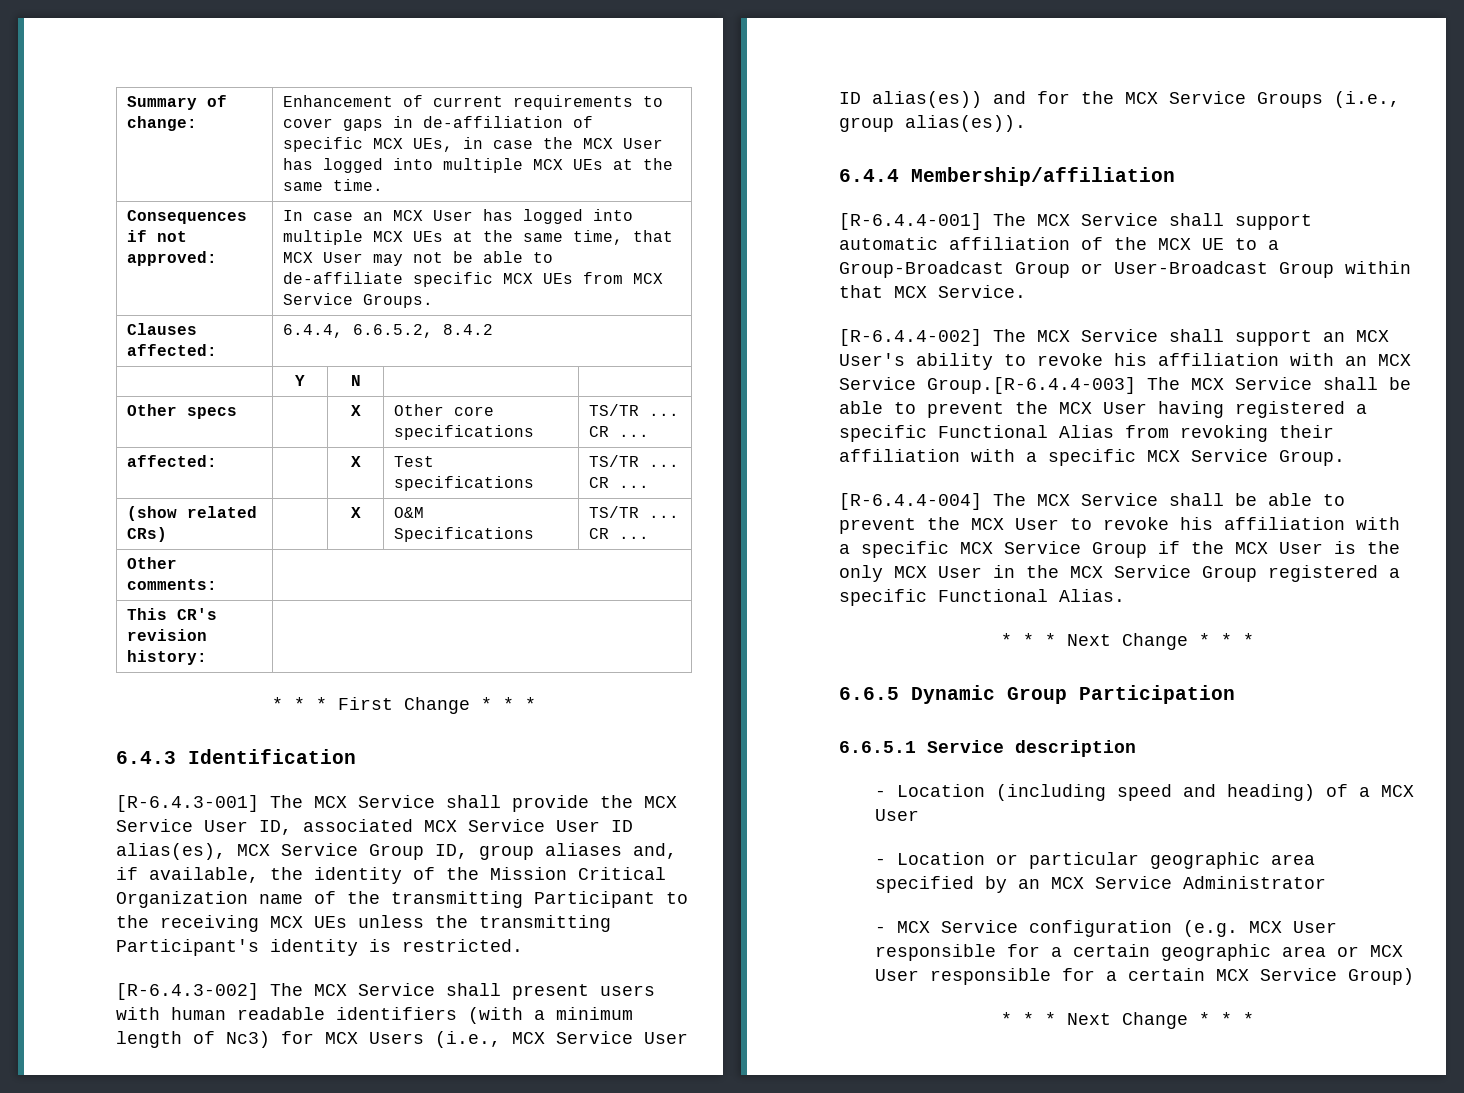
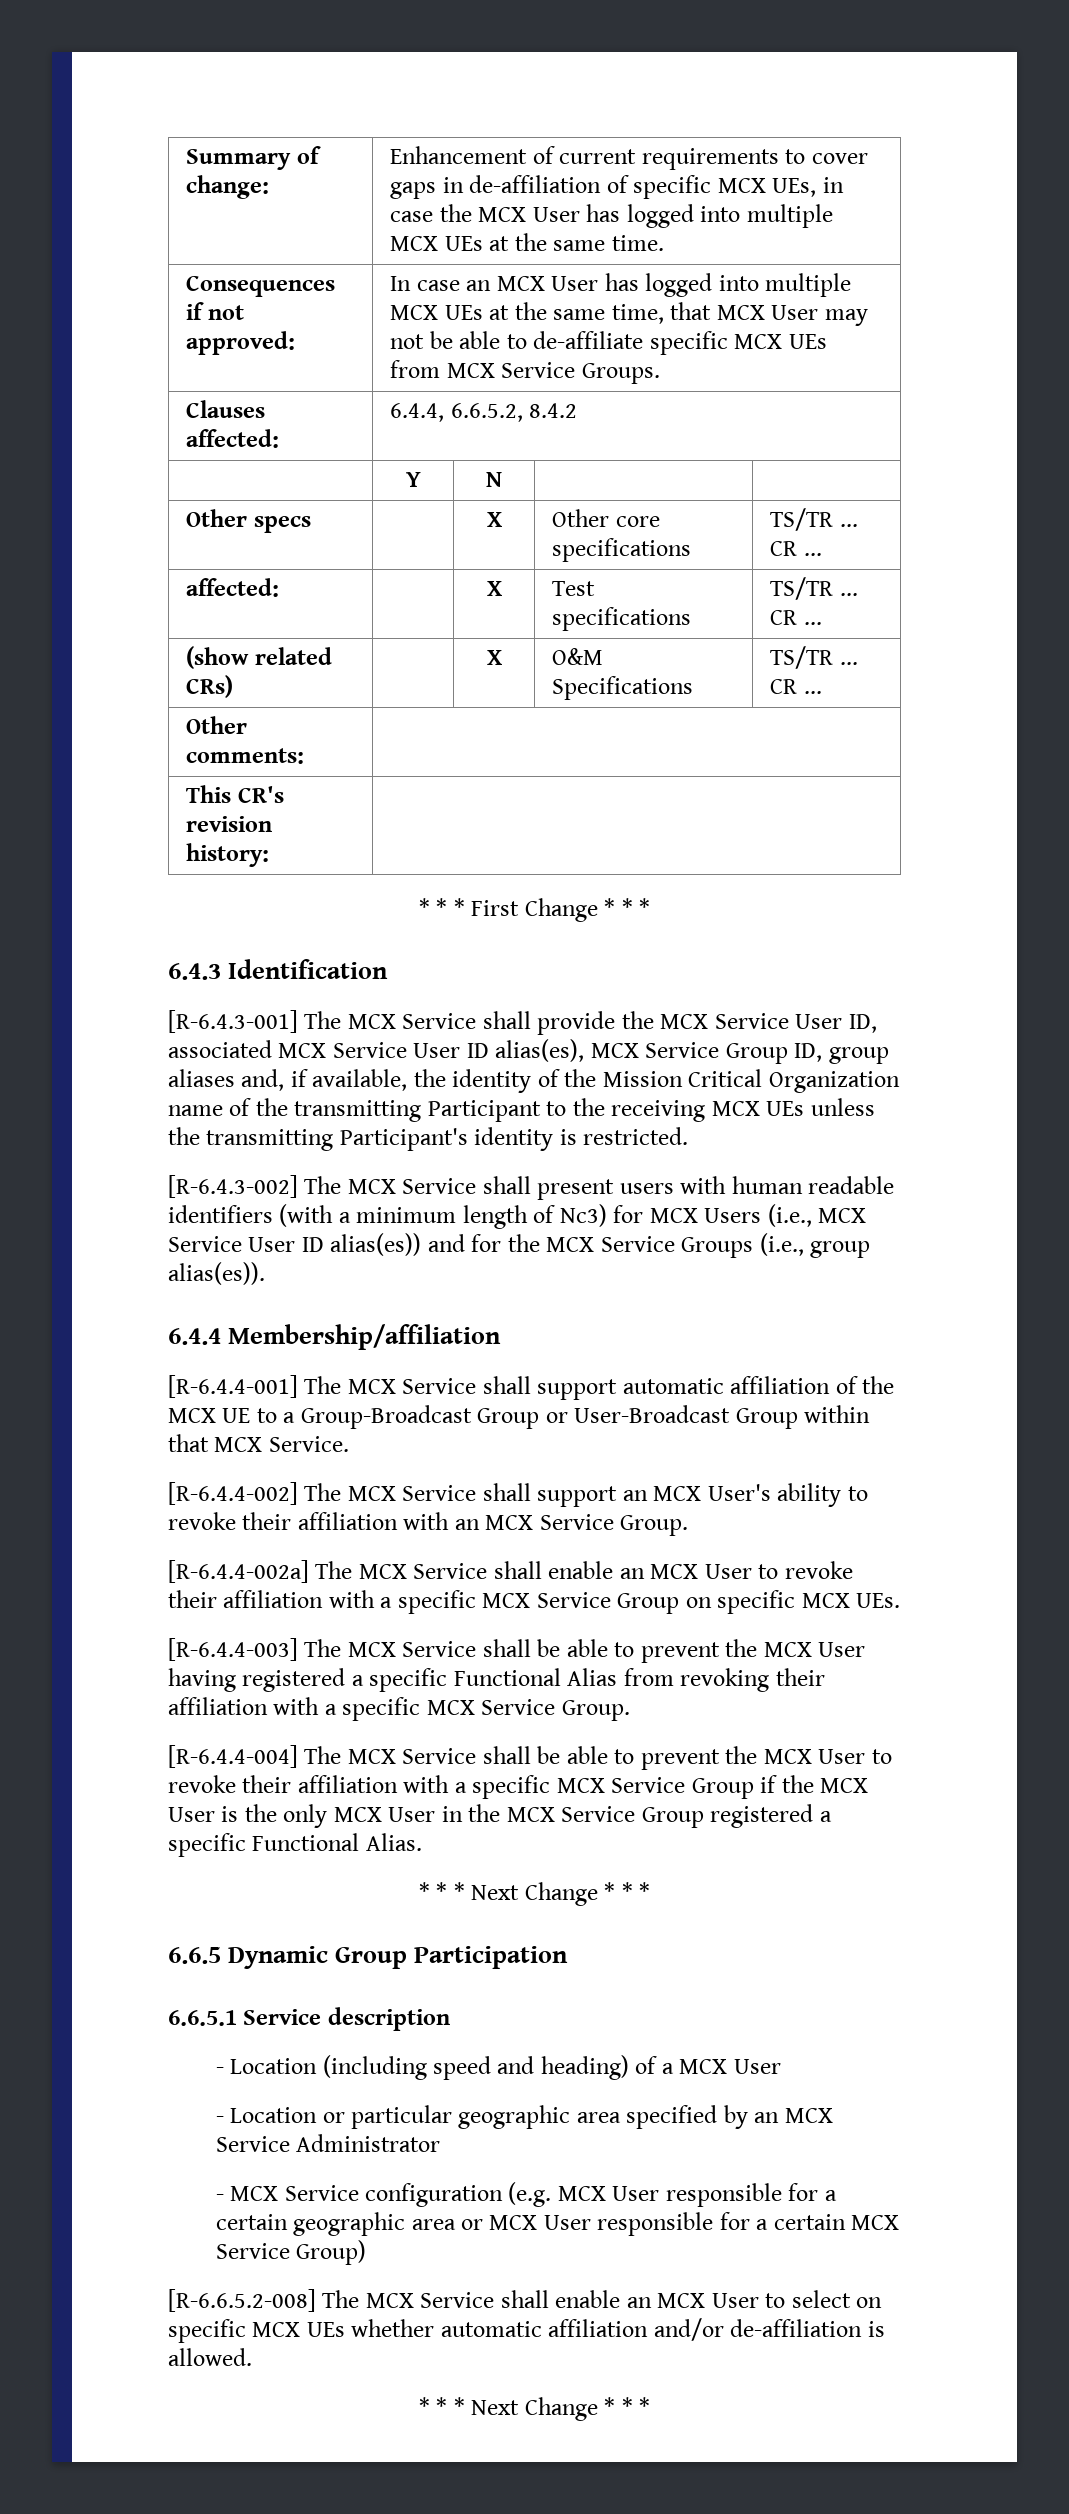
- [R-6.4.4-002] The MCX Service shall support an MCX User's ability to revoke his affiliation with an MCX Service Group.[R-6.4.4-003] The MCX Service shall be able to prevent the MCX User having registered a specific Functional Alias from revoking their affiliation with a specific MCX Service Group.
+ [R-6.4.4-002] The MCX Service shall support an MCX User's ability to revoke their affiliation with an MCX Service Group.
+ [R-6.4.4-002a] The MCX Service shall enable an MCX User to revoke their affiliation with a specific MCX Service Group on specific MCX UEs.
+ [R-6.4.4-003] The MCX Service shall be able to prevent the MCX User having registered a specific Functional Alias from revoking their affiliation with a specific MCX Service Group.
- [R-6.4.4-004] The MCX Service shall be able to prevent the MCX User to revoke his affiliation with a specific MCX Service Group if the MCX User is the only MCX User in the MCX Service Group registered a specific Functional Alias.
+ [R-6.4.4-004] The MCX Service shall be able to prevent the MCX User to revoke their affiliation with a specific MCX Service Group if the MCX User is the only MCX User in the MCX Service Group registered a specific Functional Alias.
+ [R-6.6.5.2-008] The MCX Service shall enable an MCX User to select on specific MCX UEs whether automatic affiliation and/or de-affiliation is allowed.

